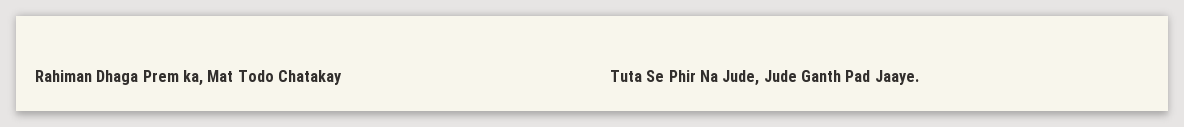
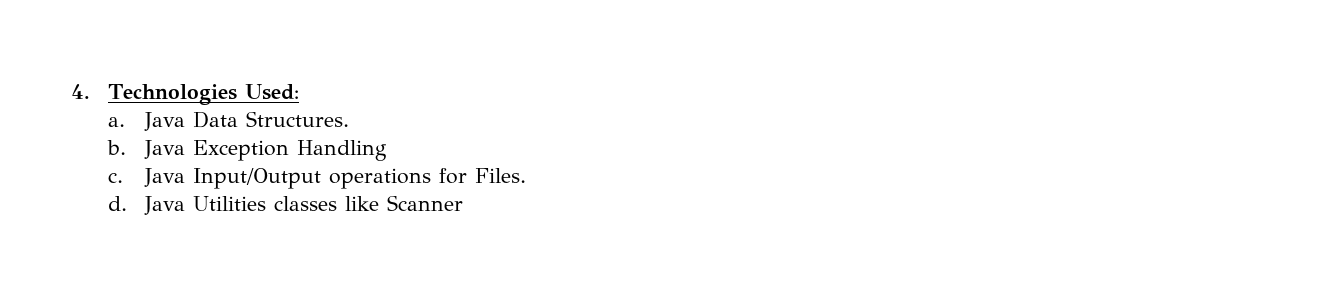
- Rahiman Dhaga Prem ka, Mat Todo Chatakay
- Tuta Se Phir Na Jude, Jude Ganth Pad Jaaye.
+ 4. Technologies Used:
+ a. Java Data Structures.
+ b. Java Exception Handling
+ c. Java Input/Output operations for Files.
+ d. Java Utilities classes like Scanner

